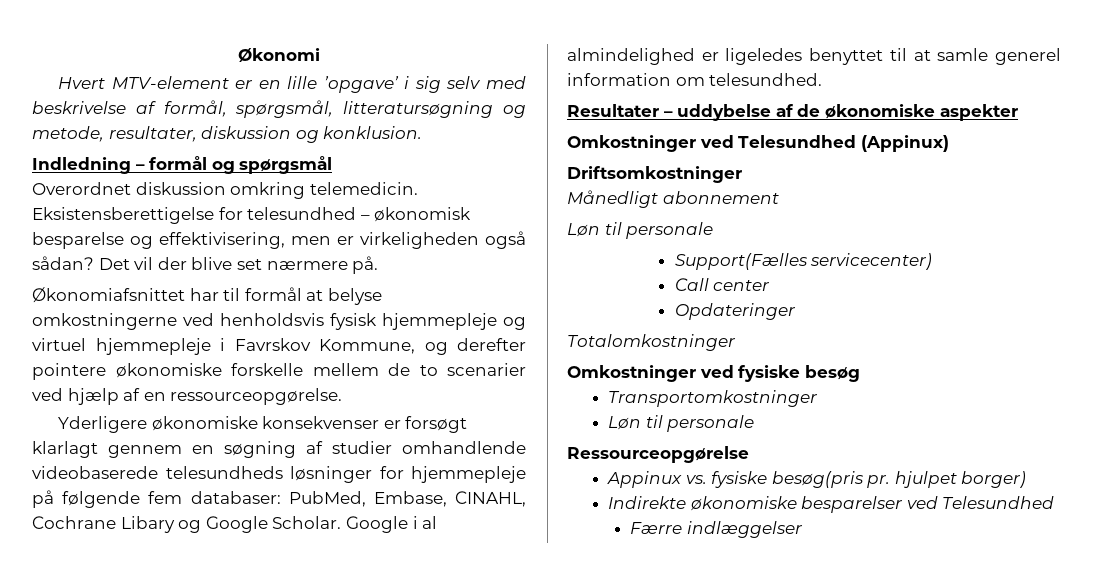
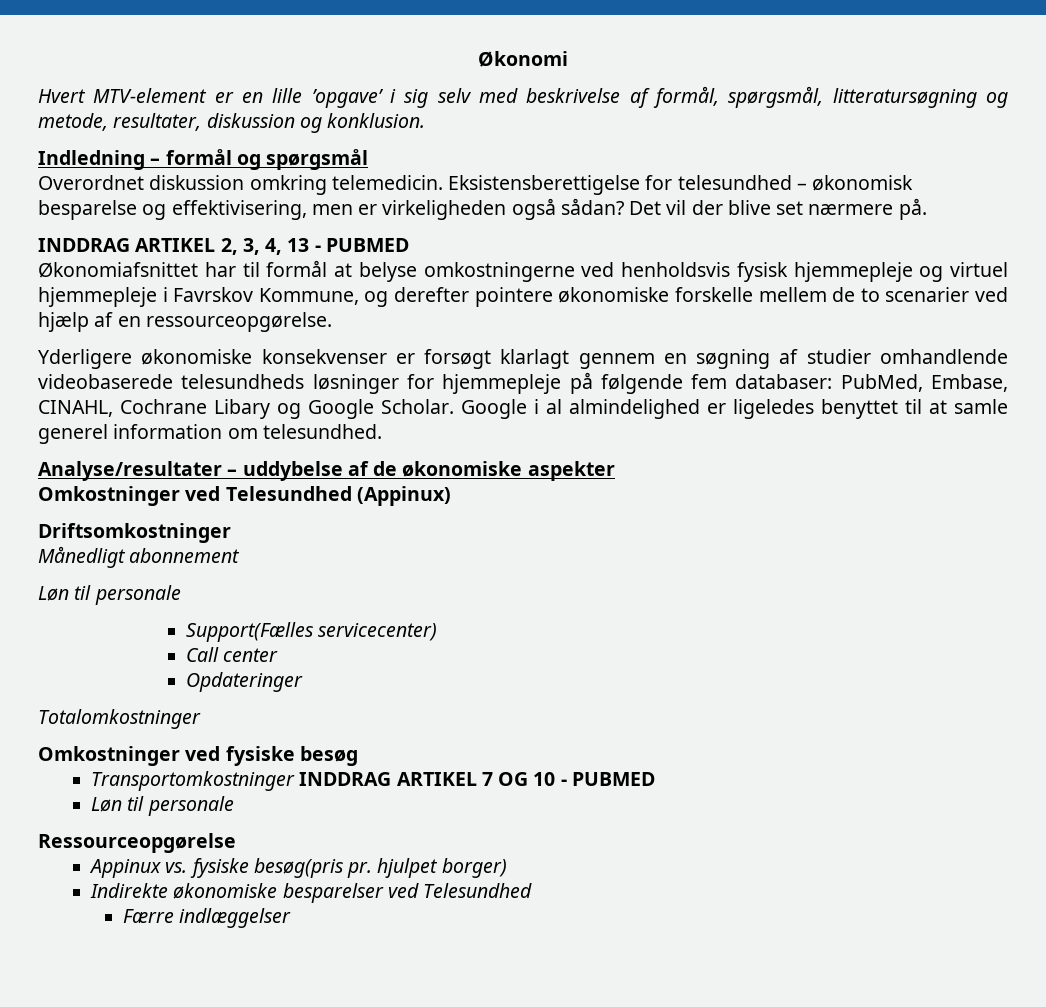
+ INDDRAG ARTIKEL 2, 3, 4, 13 - PUBMED
- Resultater – uddybelse af de økonomiske aspekter
+ Analyse/resultater – uddybelse af de økonomiske aspekter
- Transportomkostninger
+ Transportomkostninger INDDRAG ARTIKEL 7 OG 10 - PUBMED

